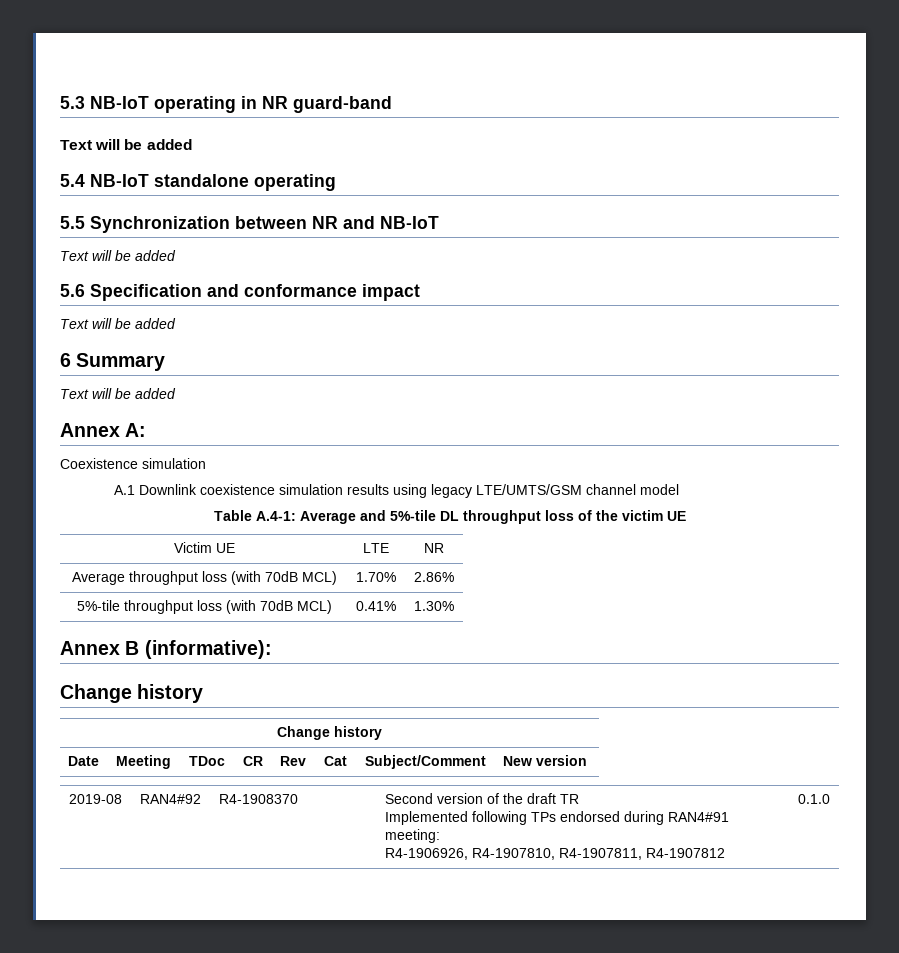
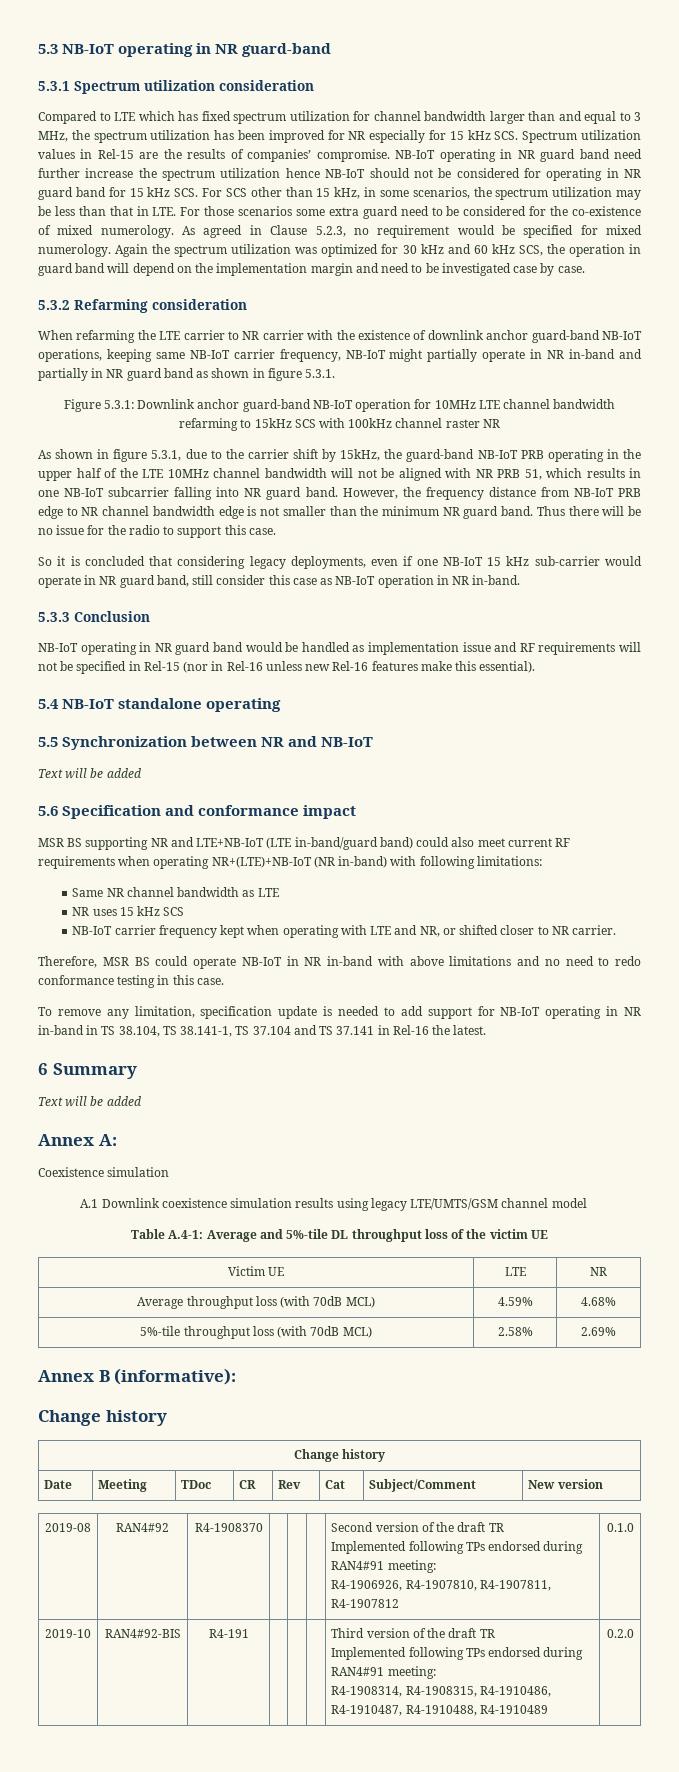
  5.3 NB-IoT operating in NR guard-band
- Text will be added
+ 5.3.1 Spectrum utilization consideration
+ Compared to LTE which has fixed spectrum utilization for channel bandwidth larger than and equal to 3 MHz, the spectrum utilization has been improved for NR especially for 15 kHz SCS. Spectrum utilization values in Rel-15 are the results of companies’ compromise. NB-IoT operating in NR guard band need further increase the spectrum utilization hence NB-IoT should not be considered for operating in NR guard band for 15 kHz SCS. For SCS other than 15 kHz, in some scenarios, the spectrum utilization may be less than that in LTE. For those scenarios some extra guard need to be considered for the co-existence of mixed numerology. As agreed in Clause 5.2.3, no requirement would be specified for mixed numerology. Again the spectrum utilization was optimized for 30 kHz and 60 kHz SCS, the operation in guard band will depend on the implementation margin and need to be investigated case by case.
+ 5.3.2 Refarming consideration
+ When refarming the LTE carrier to NR carrier with the existence of downlink anchor guard-band NB-IoT operations, keeping same NB-IoT carrier frequency, NB-IoT might partially operate in NR in-band and partially in NR guard band as shown in figure 5.3.1.
+ Figure 5.3.1: Downlink anchor guard-band NB-IoT operation for 10MHz LTE channel bandwidth refarming to 15kHz SCS with 100kHz channel raster NR
+ As shown in figure 5.3.1, due to the carrier shift by 15kHz, the guard-band NB-IoT PRB operating in the upper half of the LTE 10MHz channel bandwidth will not be aligned with NR PRB 51, which results in one NB-IoT subcarrier falling into NR guard band. However, the frequency distance from NB-IoT PRB edge to NR channel bandwidth edge is not smaller than the minimum NR guard band. Thus there will be no issue for the radio to support this case.
+ So it is concluded that considering legacy deployments, even if one NB-IoT 15 kHz sub-carrier would operate in NR guard band, still consider this case as NB-IoT operation in NR in-band.
+ 5.3.3 Conclusion
+ NB-IoT operating in NR guard band would be handled as implementation issue and RF requirements will not be specified in Rel-15 (nor in Rel-16 unless new Rel-16 features make this essential).
  5.6 Specification and conformance impact
- Text will be added
+ MSR BS supporting NR and LTE+NB-IoT (LTE in-band/guard band) could also meet current RF requirements when operating NR+(LTE)+NB-IoT (NR in-band) with following limitations:
+ Same NR channel bandwidth as LTE
+ NR uses 15 kHz SCS
+ NB-IoT carrier frequency kept when operating with LTE and NR, or shifted closer to NR carrier.
+ Therefore, MSR BS could operate NB-IoT in NR in-band with above limitations and no need to redo conformance testing in this case.
+ To remove any limitation, specification update is needed to add support for NB-IoT operating in NR in-band in TS 38.104, TS 38.141-1, TS 37.104 and TS 37.141 in Rel-16 the latest.
- Average throughput loss (with 70dB MCL) | 1.70% | 2.86%
+ Average throughput loss (with 70dB MCL) | 4.59% | 4.68%
- 5%-tile throughput loss (with 70dB MCL) | 0.41% | 1.30%
+ 5%-tile throughput loss (with 70dB MCL) | 2.58% | 2.69%
+ 2019-10 | RAN4#92-BIS | R4-191 | | | | Third version of the draft TR
+ Implemented following TPs endorsed during RAN4#91 meeting:
+ R4-1908314, R4-1908315, R4-1910486, R4-1910487, R4-1910488, R4-1910489 | 0.2.0

